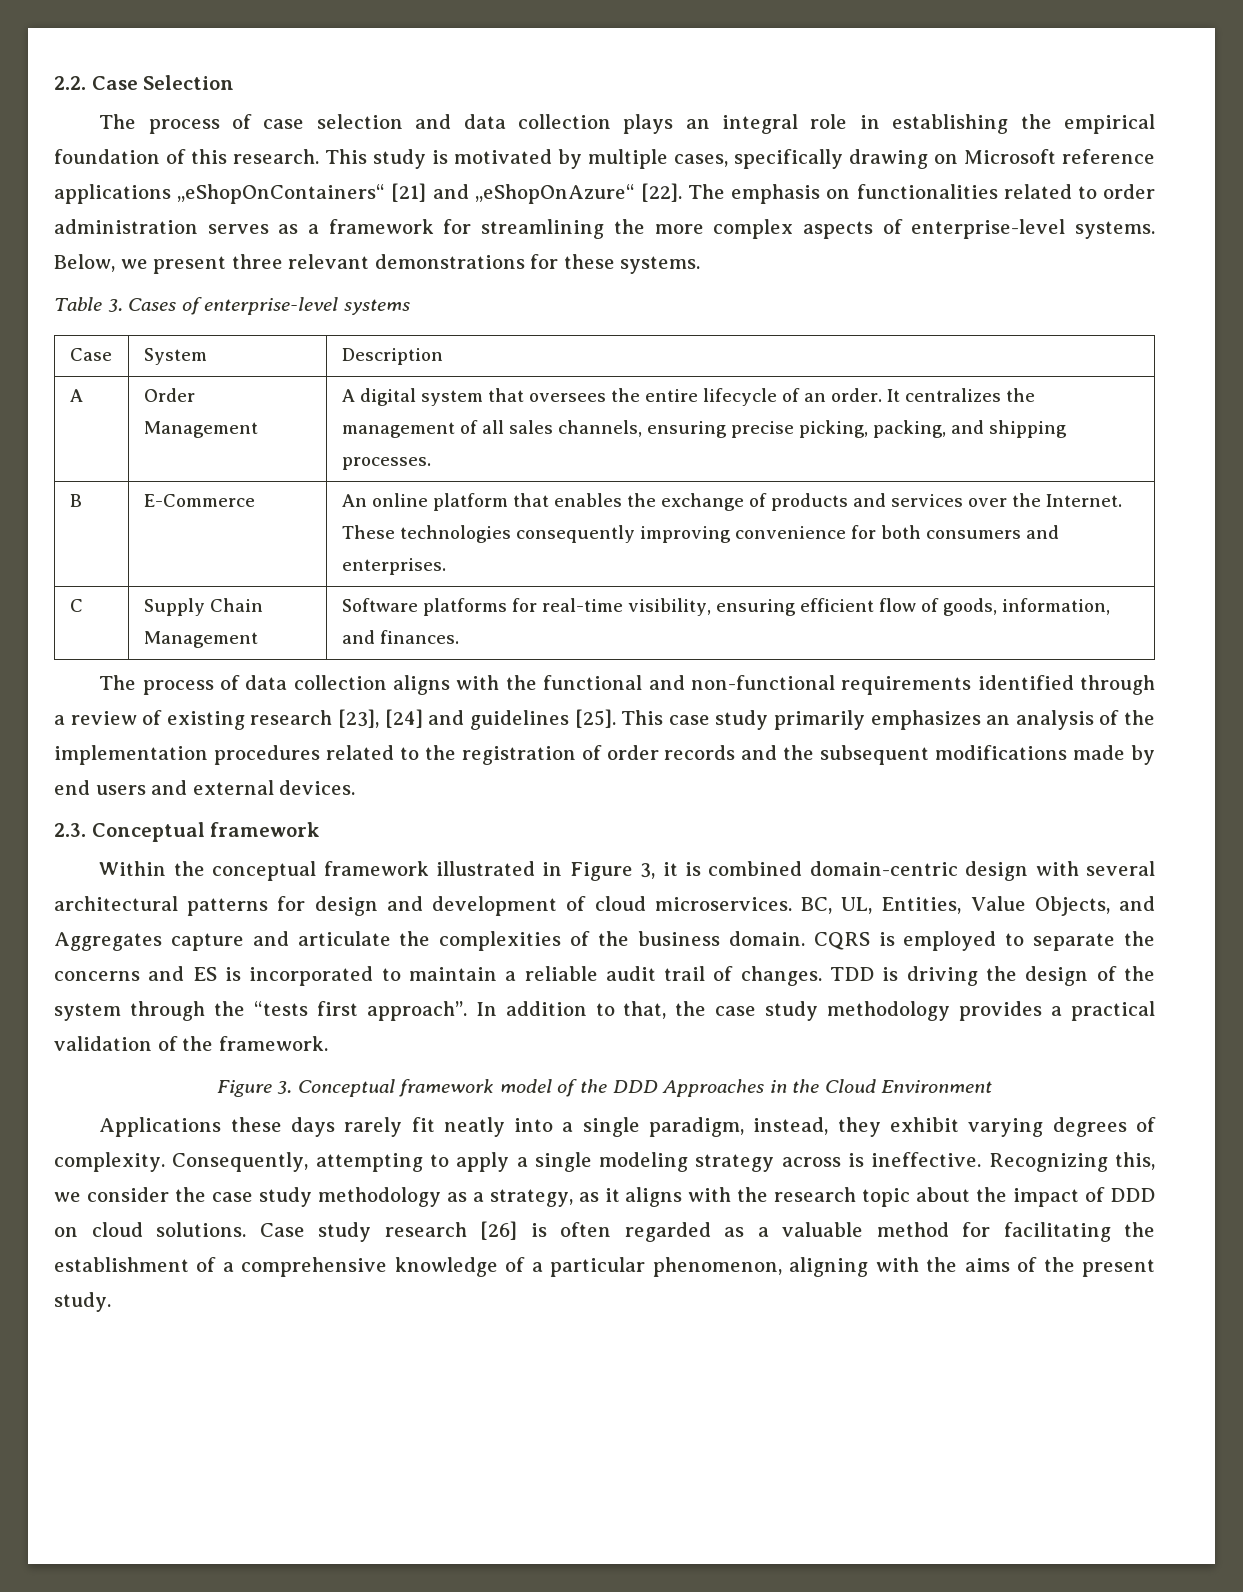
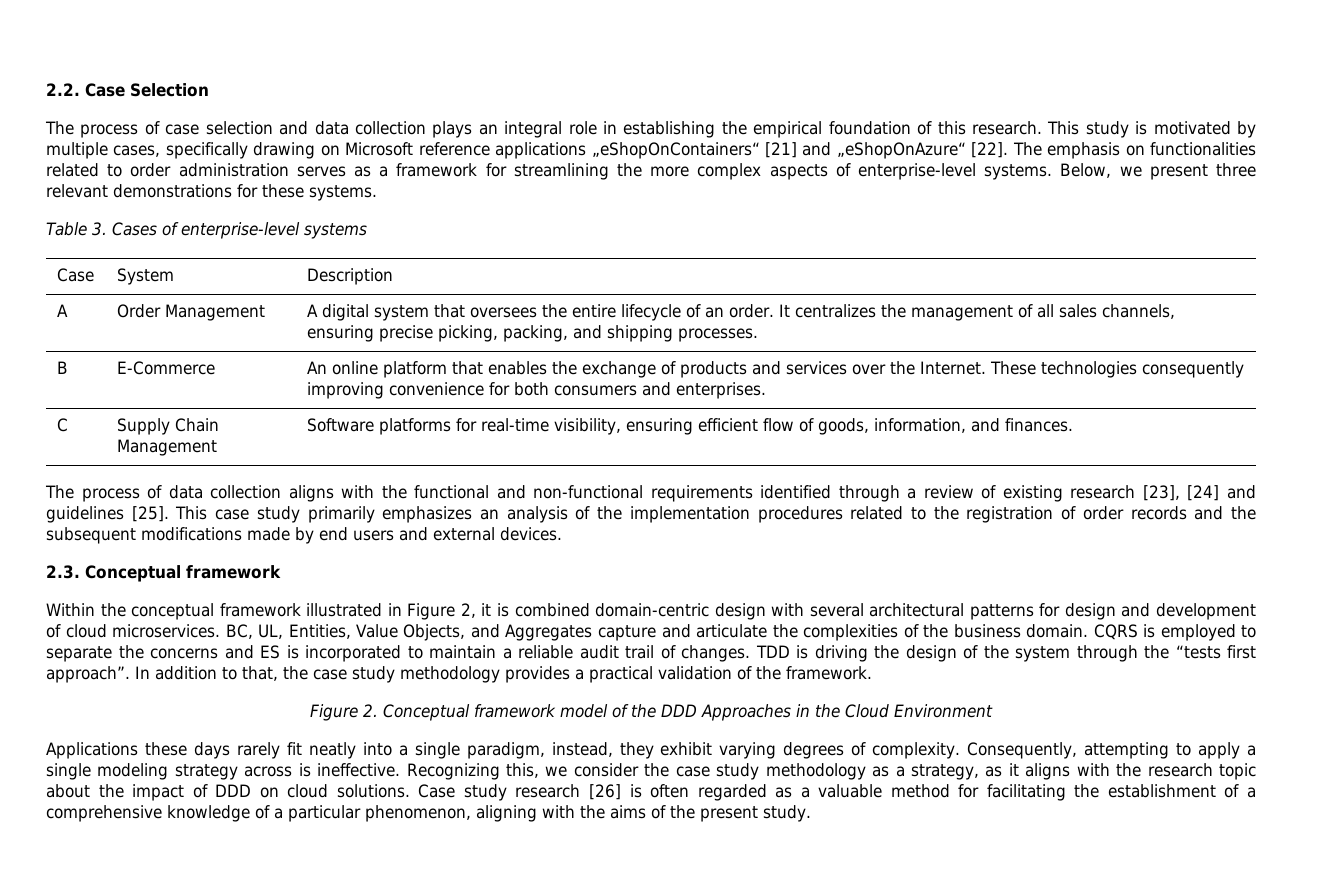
- Within the conceptual framework illustrated in Figure 3, it is combined domain-centric design with several architectural patterns for design and development of cloud microservices.
+ Within the conceptual framework illustrated in Figure 2, it is combined domain-centric design with several architectural patterns for design and development of cloud microservices.
- Figure 3. Conceptual framework model of the DDD Approaches in the Cloud Environment
+ Figure 2. Conceptual framework model of the DDD Approaches in the Cloud Environment

